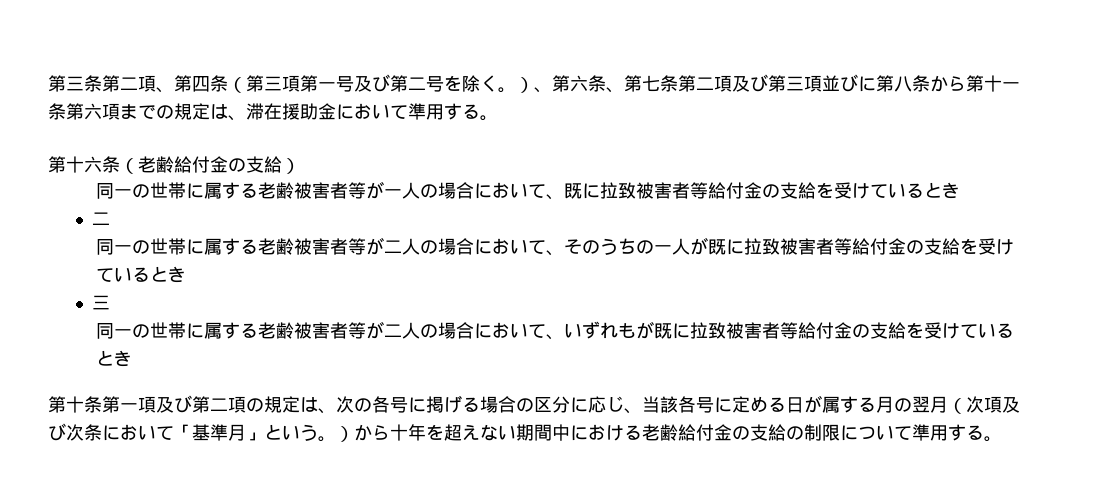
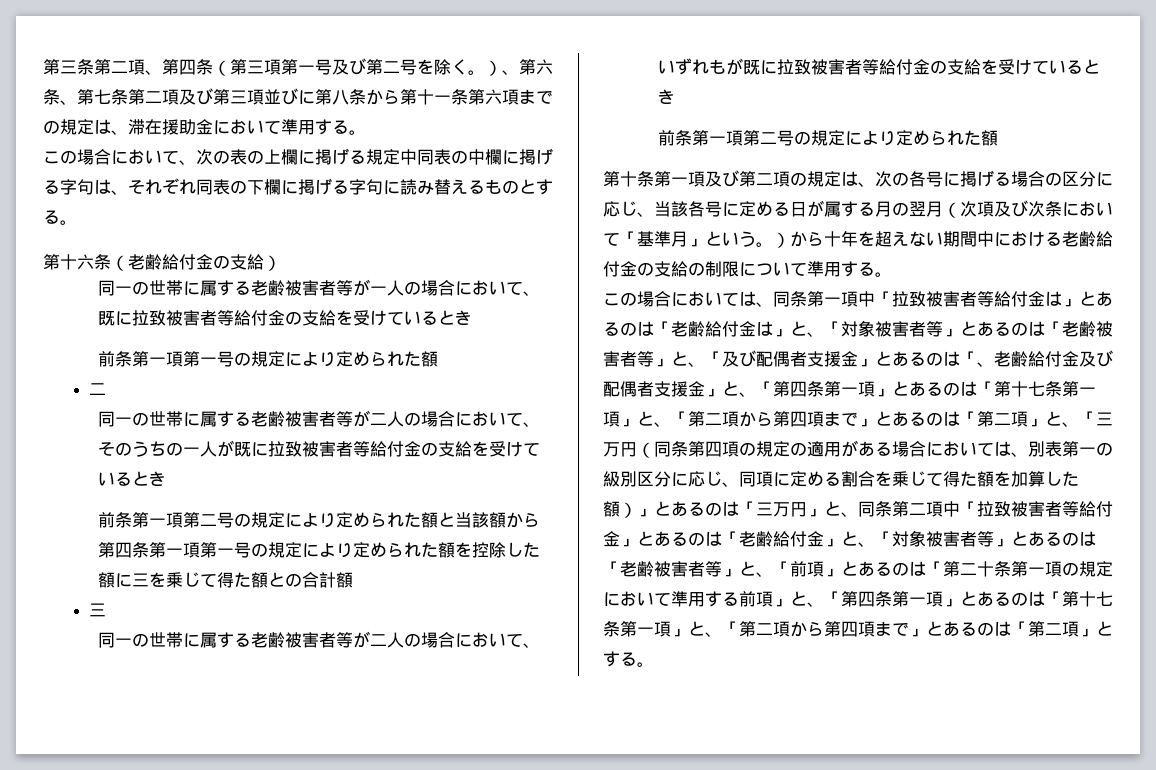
+ この場合において、次の表の上欄に掲げる規定中同表の中欄に掲げる字句は、それぞれ同表の下欄に掲げる字句に読み替えるものとする。
+ 前条第一項第一号の規定により定められた額
+ 前条第一項第二号の規定により定められた額と当該額から第四条第一項第一号の規定により定められた額を控除した額に三を乗じて得た額との合計額
  同一の世帯に属する老齢被害者等が二人の場合において、いずれもが既に拉致被害者等給付金の支給を受けているとき
+ 前条第一項第二号の規定により定められた額
+ この場合においては、同条第一項中「拉致被害者等給付金は」とあるのは「老齢給付金は」と、「対象被害者等」とあるのは「老齢被害者等」と、「及び配偶者支援金」とあるのは「、老齢給付金及び配偶者支援金」と、「第四条第一項」とあるのは「第十七条第一項」と、「第二項から第四項まで」とあるのは「第二項」と、「三万円（同条第四項の規定の適用がある場合においては、別表第一の級別区分に応じ、同項に定める割合を乗じて得た額を加算した額）」とあるのは「三万円」と、同条第二項中「拉致被害者等給付金」とあるのは「老齢給付金」と、「対象被害者等」とあるのは「老齢被害者等」と、「前項」とあるのは「第二十条第一項の規定において準用する前項」と、「第四条第一項」とあるのは「第十七条第一項」と、「第二項から第四項まで」とあるのは「第二項」とする。

